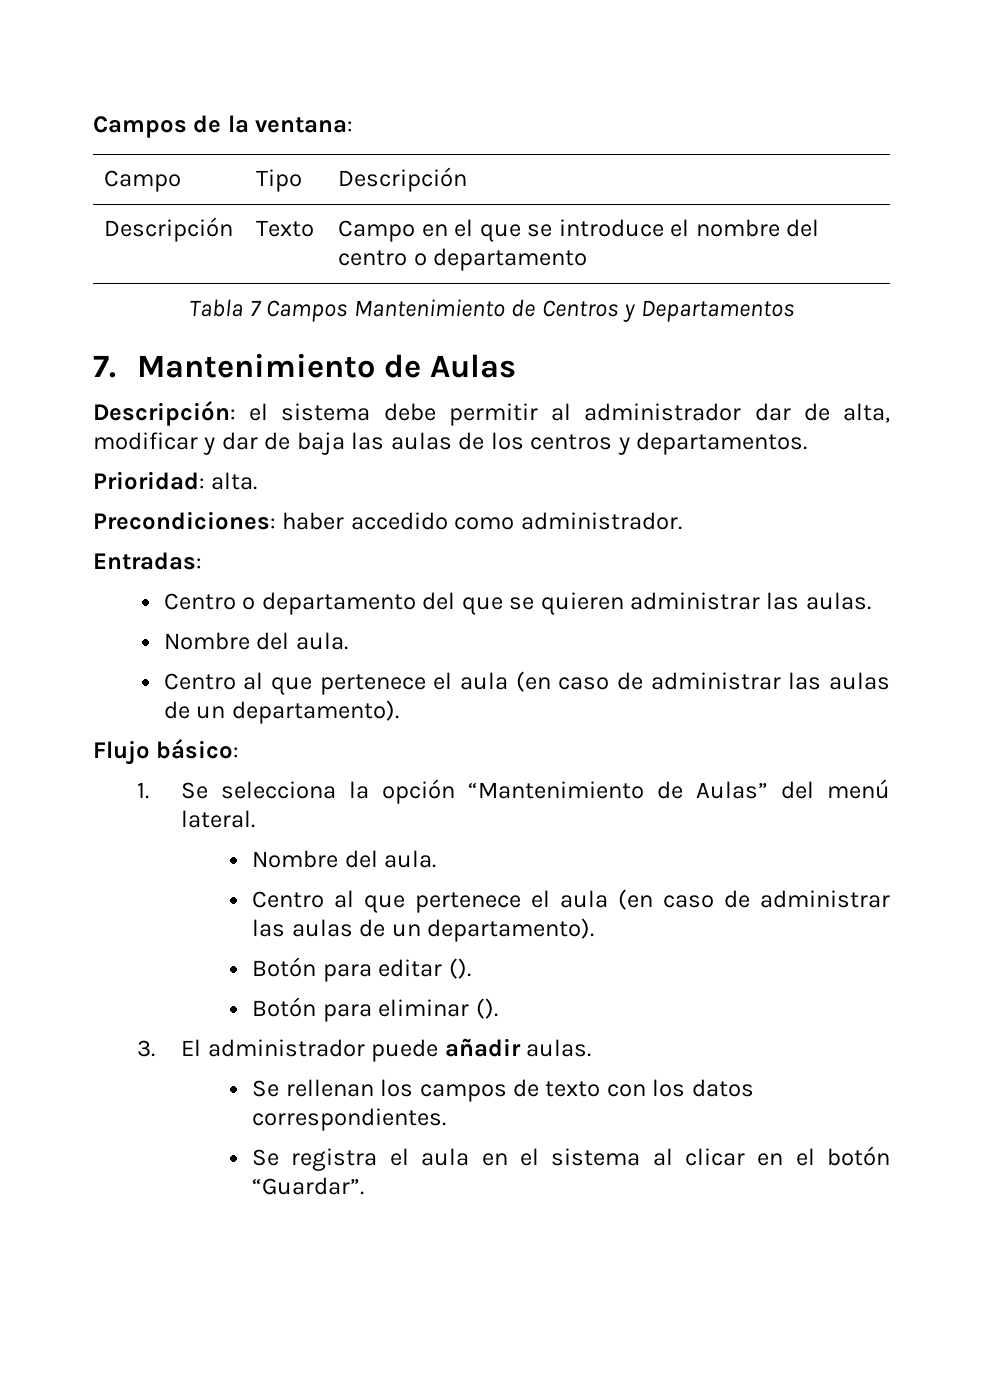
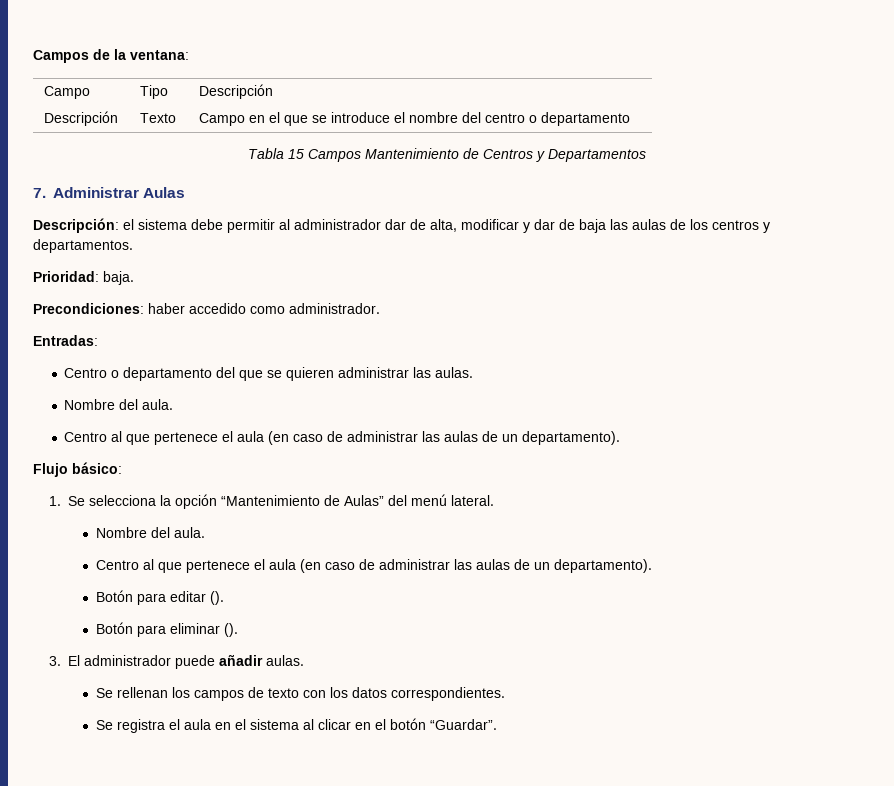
- Tabla 7 Campos Mantenimiento de Centros y Departamentos
+ Tabla 15 Campos Mantenimiento de Centros y Departamentos
- 7. Mantenimiento de Aulas
+ 7. Administrar Aulas
- Prioridad: alta.
+ Prioridad: baja.

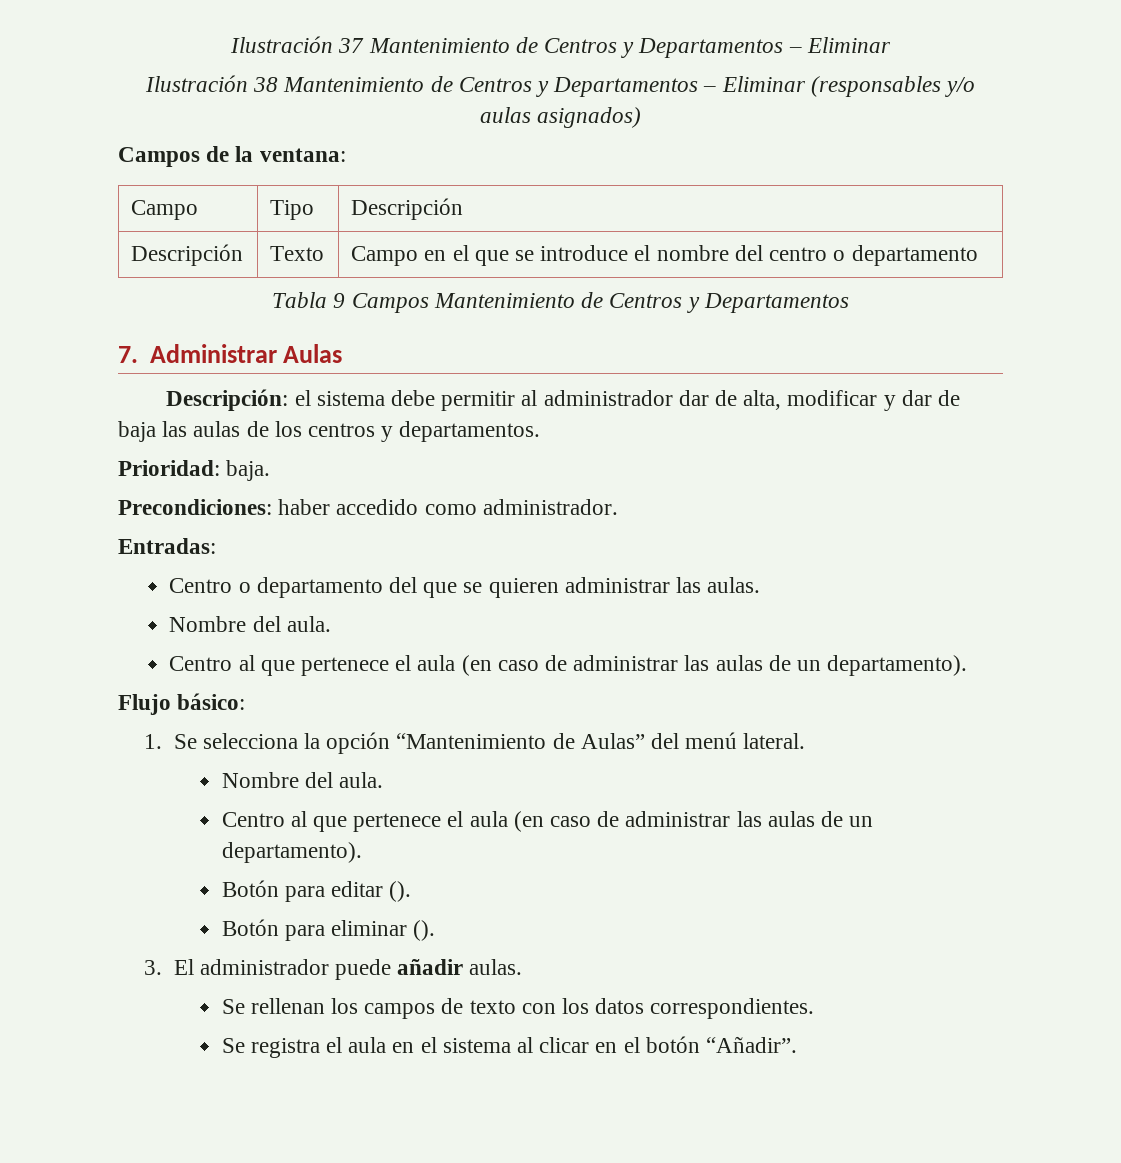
+ Ilustración 37 Mantenimiento de Centros y Departamentos – Eliminar
+ Ilustración 38 Mantenimiento de Centros y Departamentos – Eliminar (responsables y/o aulas asignados)
- Tabla 15 Campos Mantenimiento de Centros y Departamentos
+ Tabla 9 Campos Mantenimiento de Centros y Departamentos
- Se registra el aula en el sistema al clicar en el botón “Guardar”.
+ Se registra el aula en el sistema al clicar en el botón “Añadir”.

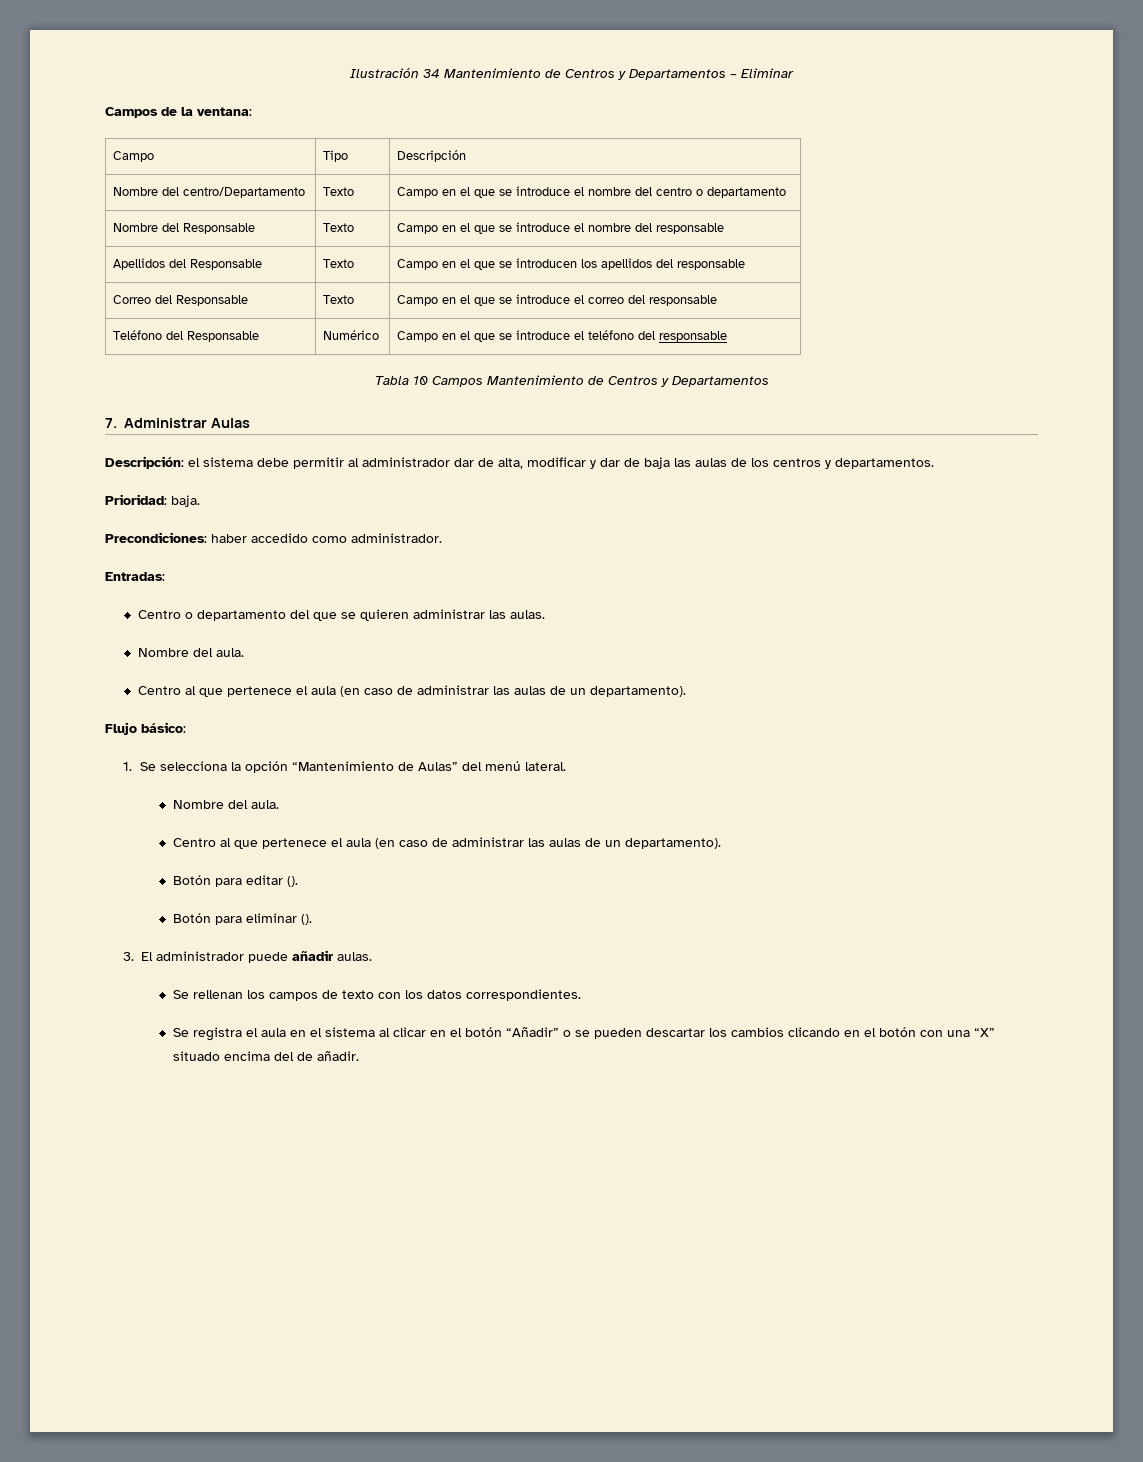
- Ilustración 37 Mantenimiento de Centros y Departamentos – Eliminar
- Ilustración 38 Mantenimiento de Centros y Departamentos – Eliminar (responsables y/o aulas asignados)
+ Ilustración 34 Mantenimiento de Centros y Departamentos – Eliminar
- Descripción | Texto | Campo en el que se introduce el nombre del centro o departamento
+ Nombre del centro/Departamento | Texto | Campo en el que se introduce el nombre del centro o departamento
+ Nombre del Responsable | Texto | Campo en el que se introduce el nombre del responsable
+ Apellidos del Responsable | Texto | Campo en el que se introducen los apellidos del responsable
+ Correo del Responsable | Texto | Campo en el que se introduce el correo del responsable
+ Teléfono del Responsable | Numérico | Campo en el que se introduce el teléfono del responsable
- Tabla 9 Campos Mantenimiento de Centros y Departamentos
+ Tabla 10 Campos Mantenimiento de Centros y Departamentos
- Se registra el aula en el sistema al clicar en el botón “Añadir”.
+ Se registra el aula en el sistema al clicar en el botón “Añadir” o se pueden descartar los cambios clicando en el botón con una “X” situado encima del de añadir.

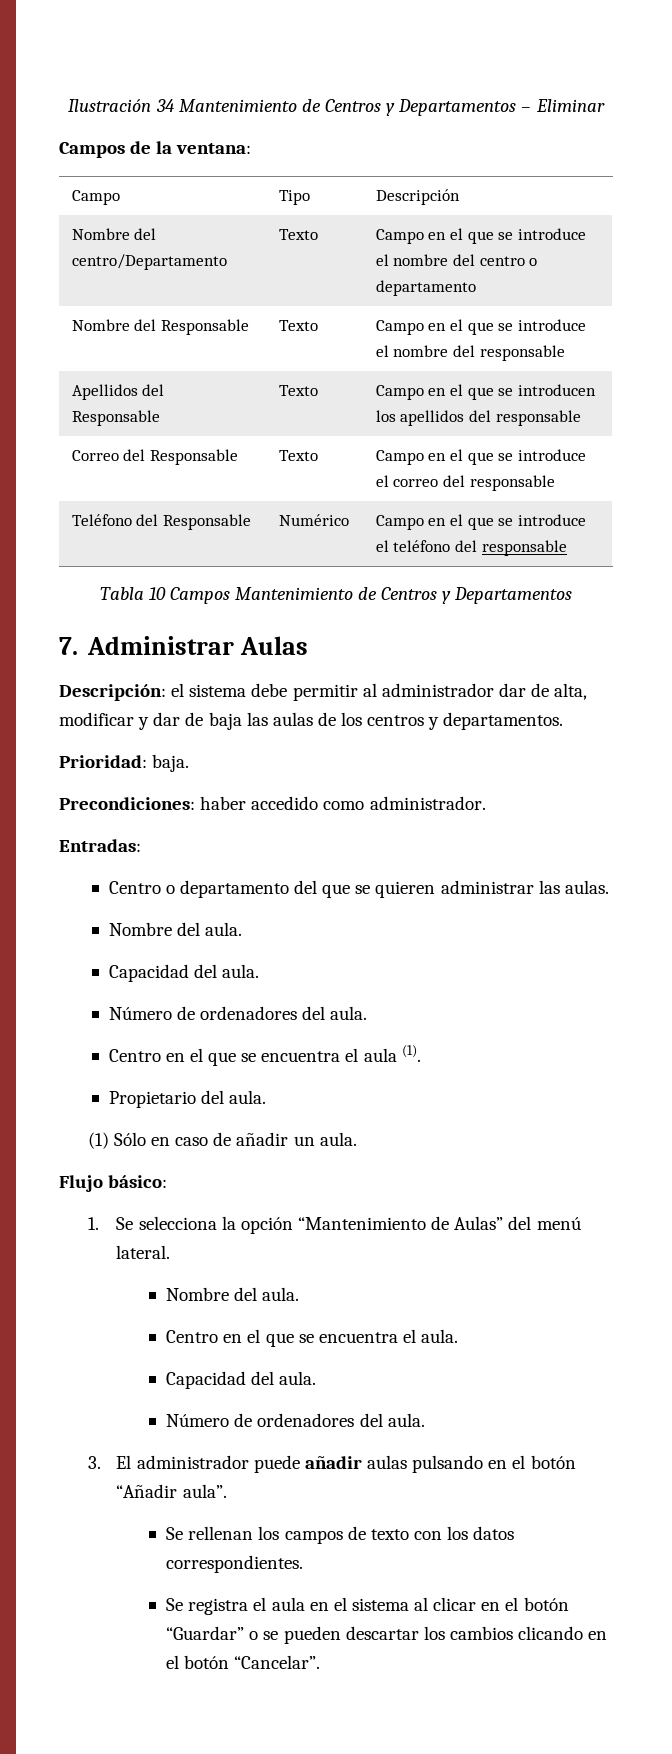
  Centro o departamento del que se quieren administrar las aulas.
  Nombre del aula.
- Centro al que pertenece el aula (en caso de administrar las aulas de un departamento).
+ Capacidad del aula.
+ Número de ordenadores del aula.
+ Centro en el que se encuentra el aula (1).
+ Propietario del aula.
+ (1) Sólo en caso de añadir un aula.
  1. Se selecciona la opción “Mantenimiento de Aulas” del menú lateral.
  Nombre del aula.
- Centro al que pertenece el aula (en caso de administrar las aulas de un departamento).
- Botón para editar ().
- Botón para eliminar ().
+ Centro en el que se encuentra el aula.
+ Capacidad del aula.
+ Número de ordenadores del aula.
- 3. El administrador puede añadir aulas.
+ 3. El administrador puede añadir aulas pulsando en el botón “Añadir aula”.
- Se registra el aula en el sistema al clicar en el botón “Añadir” o se pueden descartar los cambios clicando en el botón con una “X” situado encima del de añadir.
+ Se registra el aula en el sistema al clicar en el botón “Guardar” o se pueden descartar los cambios clicando en el botón “Cancelar”.

